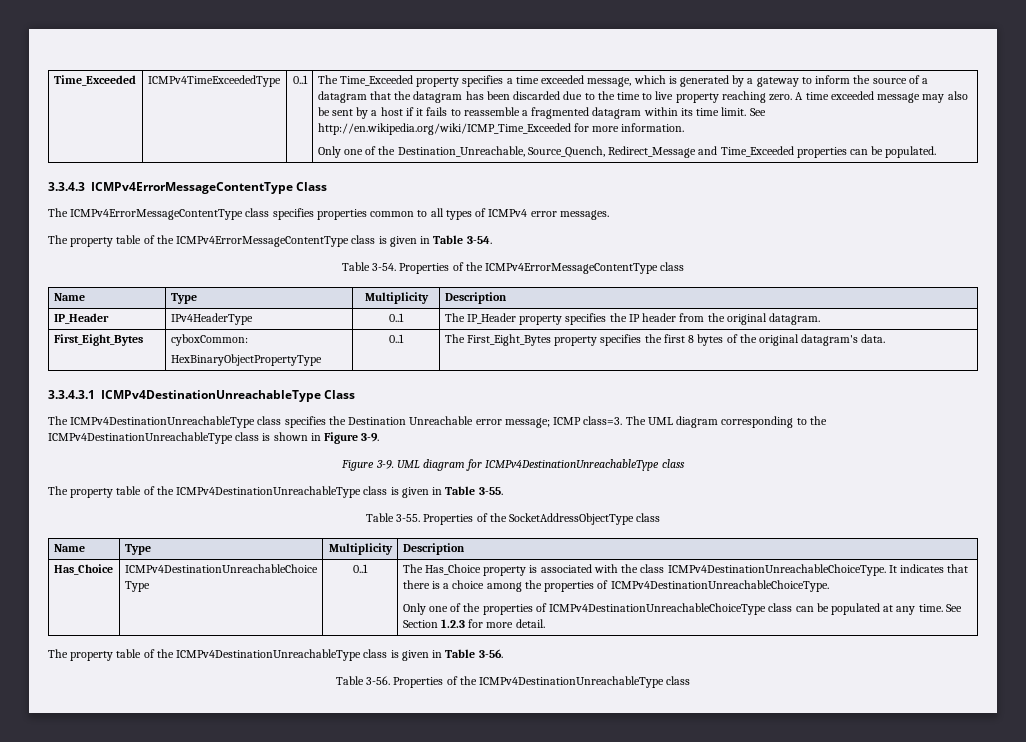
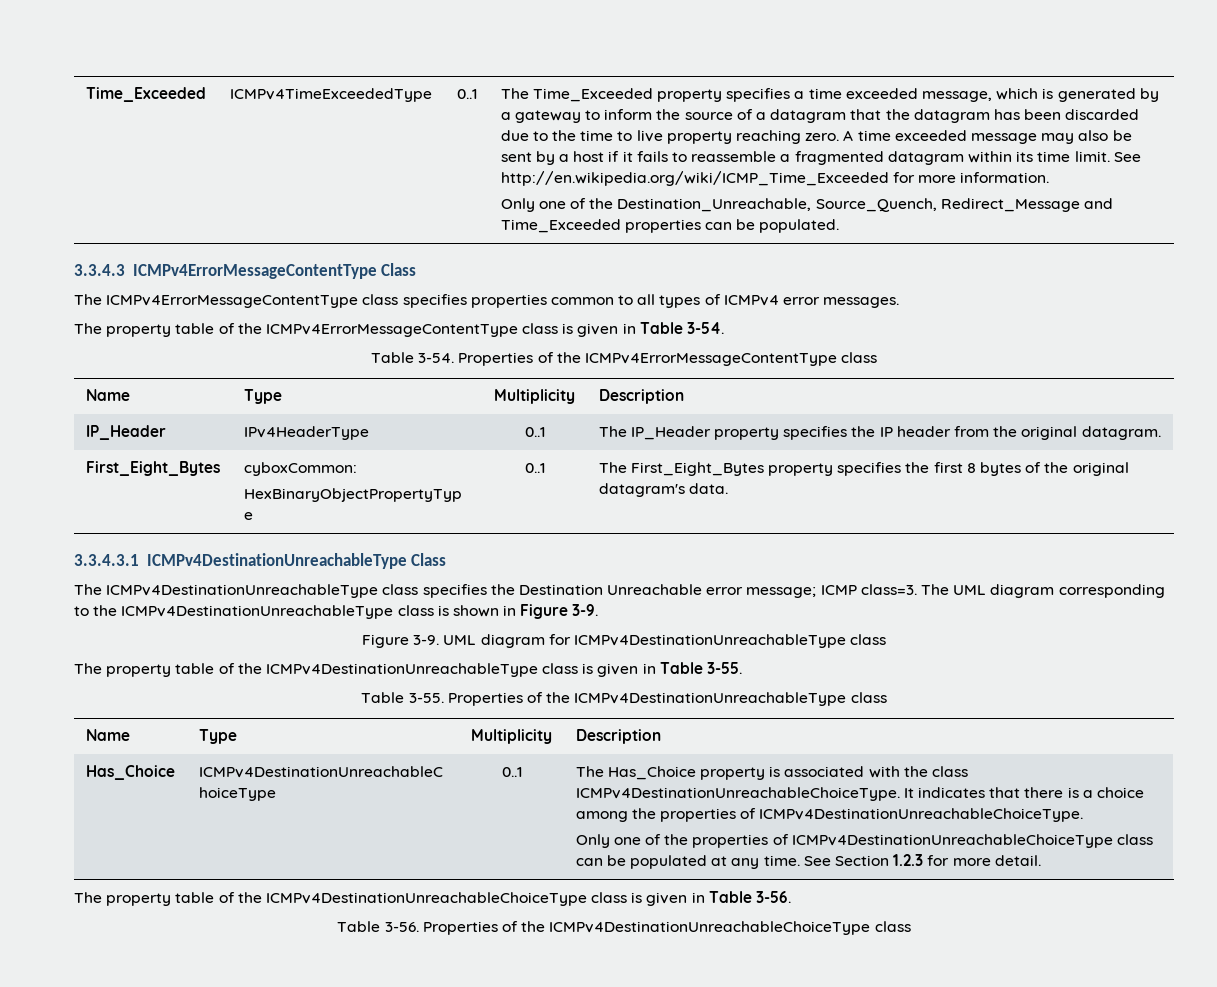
- Properties of the SocketAddressObjectType class
+ Properties of the ICMPv4DestinationUnreachableType class
- The property table of the ICMPv4DestinationUnreachableType class is given in Table 3-56.
+ The property table of the ICMPv4DestinationUnreachableChoiceType class is given in Table 3-56.
- Properties of the ICMPv4DestinationUnreachableType class
+ Properties of the ICMPv4DestinationUnreachableChoiceType class

